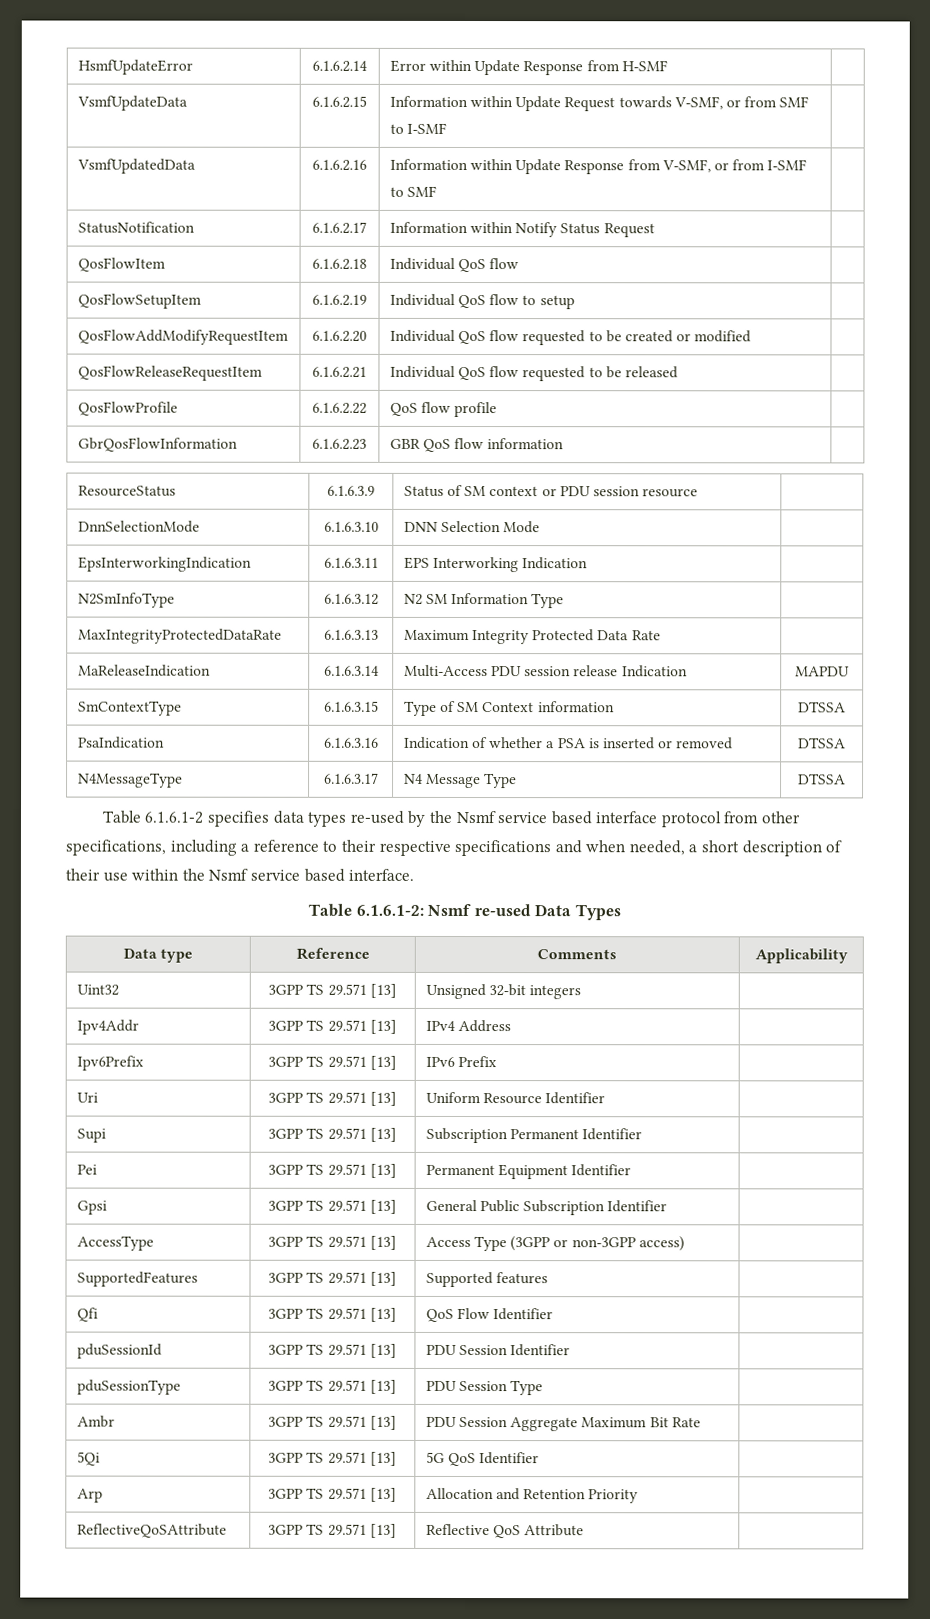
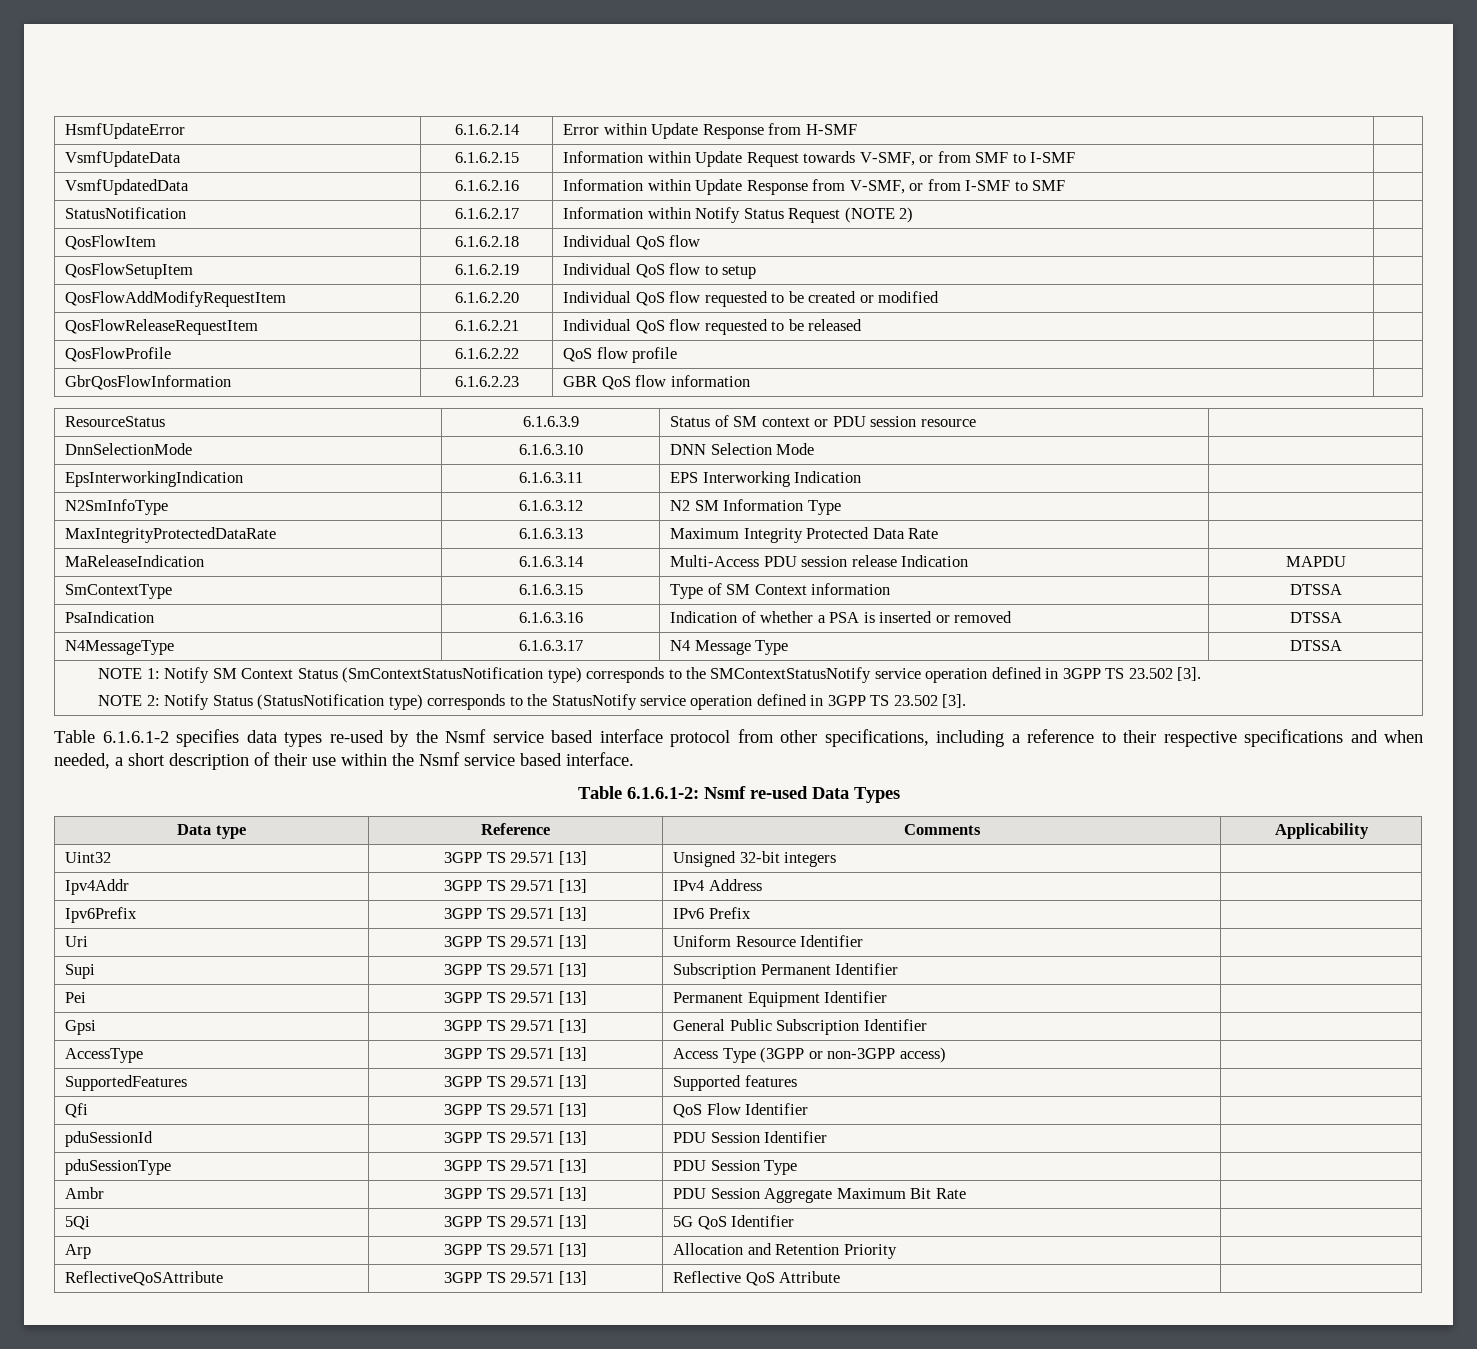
- StatusNotification | 6.1.6.2.17 | Information within Notify Status Request |
+ StatusNotification | 6.1.6.2.17 | Information within Notify Status Request (NOTE 2) |
+ NOTE 1: Notify SM Context Status (SmContextStatusNotification type) corresponds to the SMContextStatusNotify service operation defined in 3GPP TS 23.502 [3].
+ NOTE 2: Notify Status (StatusNotification type) corresponds to the StatusNotify service operation defined in 3GPP TS 23.502 [3].

